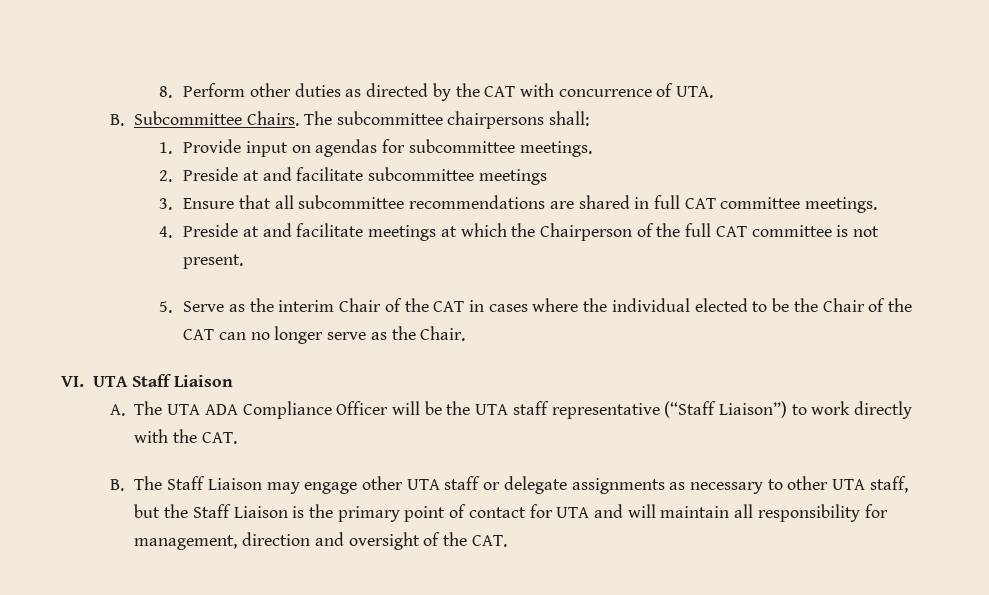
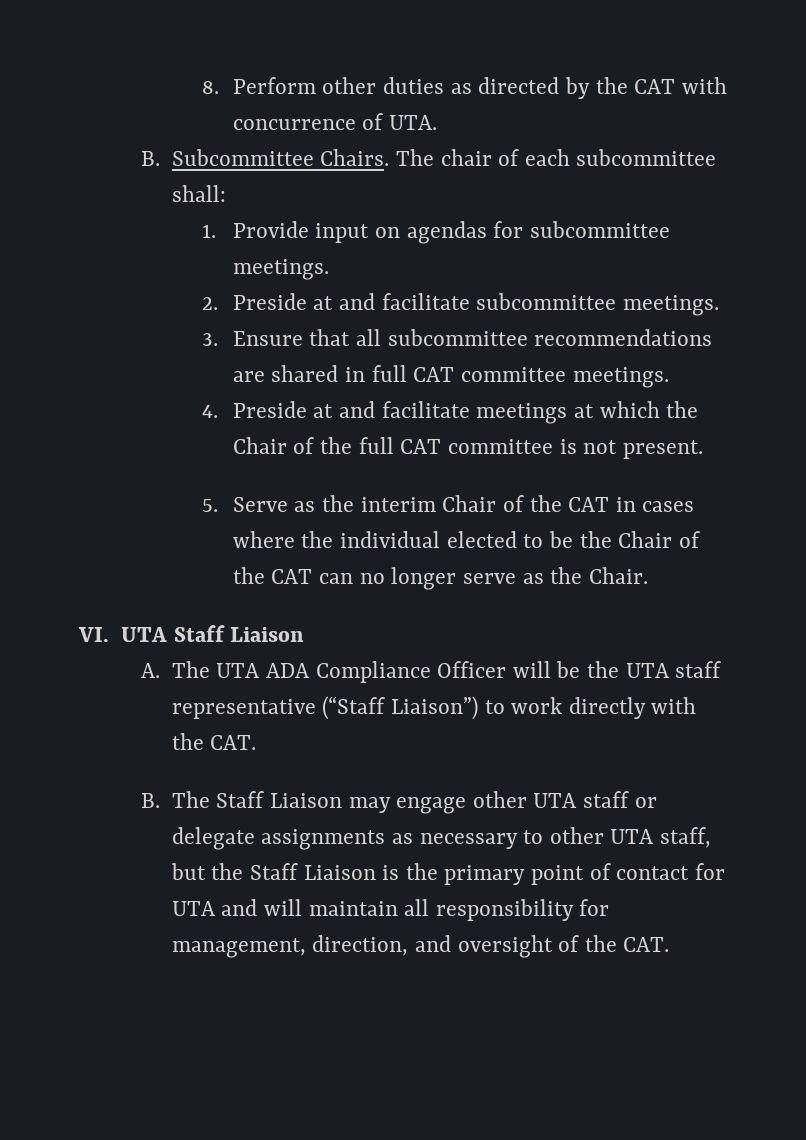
- The subcommittee chairpersons shall:
+ The chair of each subcommittee shall:
- 2. Preside at and facilitate subcommittee meetings
+ 2. Preside at and facilitate subcommittee meetings.
- 4. Preside at and facilitate meetings at which the Chairperson of the full CAT committee is not present.
+ 4. Preside at and facilitate meetings at which the Chair of the full CAT committee is not present.
- B. The Staff Liaison may engage other UTA staff or delegate assignments as necessary to other UTA staff, but the Staff Liaison is the primary point of contact for UTA and will maintain all responsibility for management, direction and oversight of the CAT.
+ B. The Staff Liaison may engage other UTA staff or delegate assignments as necessary to other UTA staff, but the Staff Liaison is the primary point of contact for UTA and will maintain all responsibility for management, direction, and oversight of the CAT.

